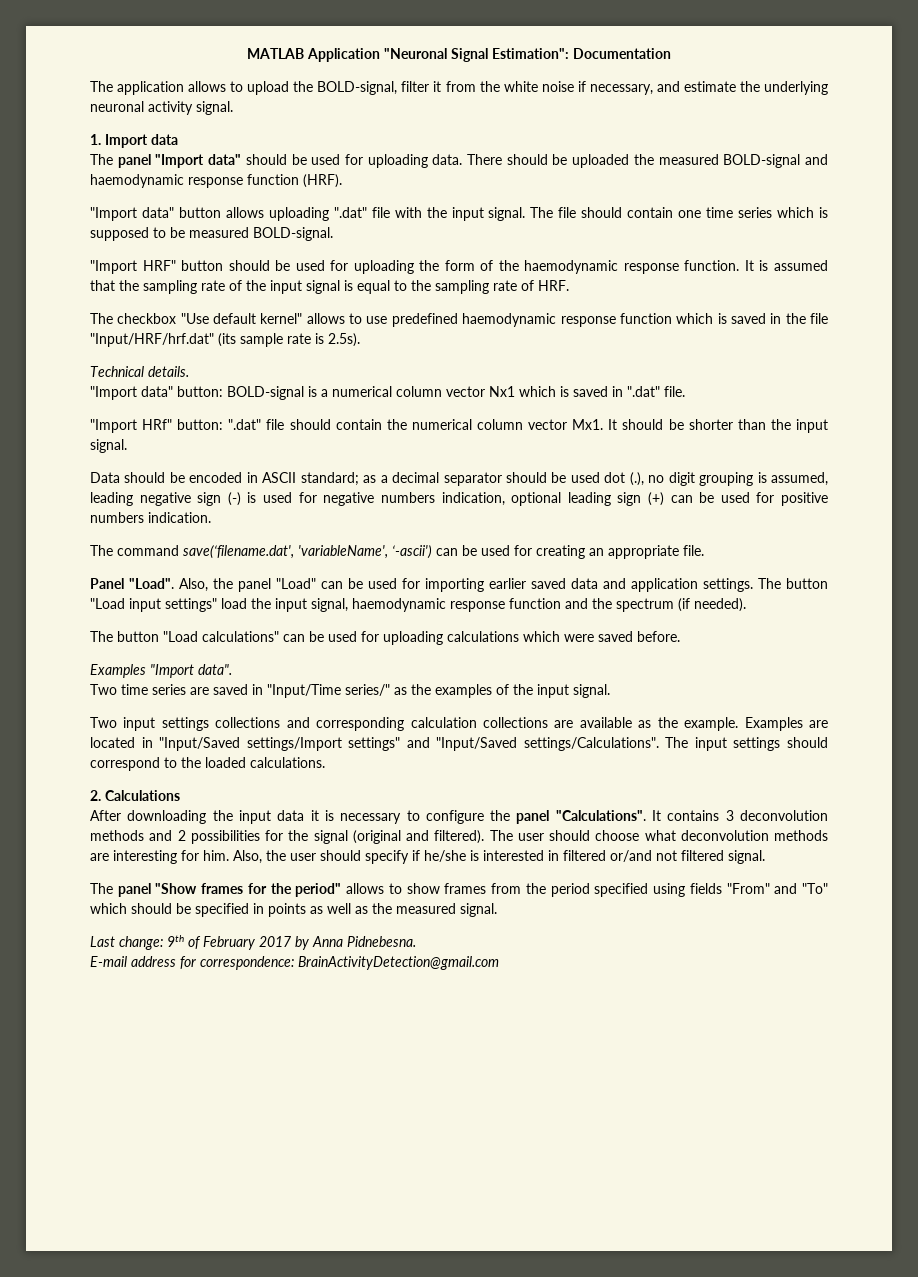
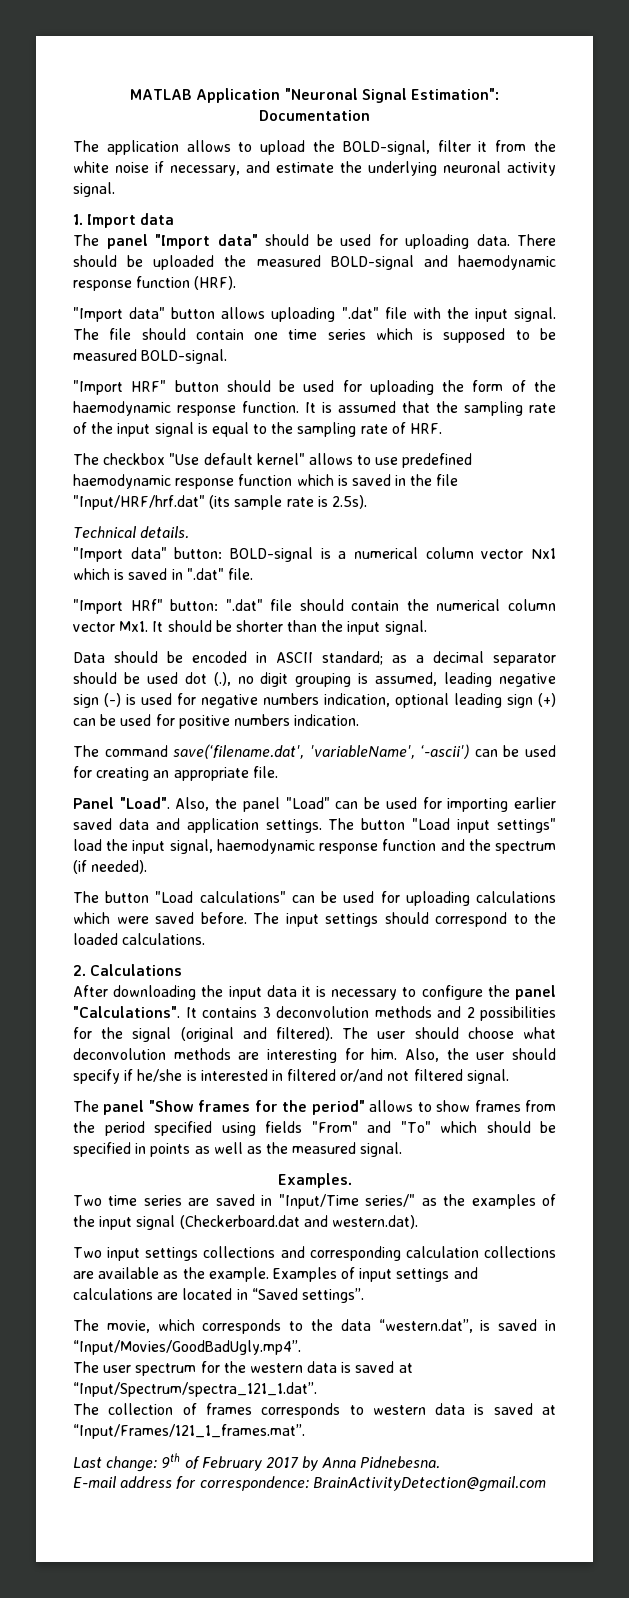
- The button "Load calculations" can be used for uploading calculations which were saved before.
- Examples "Import data".
- Two time series are saved in "Input/Time series/" as the examples of the input signal.
- Two input settings collections and corresponding calculation collections are available as the example. Examples are located in "Input/Saved settings/Import settings" and "Input/Saved settings/Calculations". The input settings should correspond to the loaded calculations.
+ The button "Load calculations" can be used for uploading calculations which were saved before. The input settings should correspond to the loaded calculations.
+ Examples.
+ Two time series are saved in "Input/Time series/" as the examples of the input signal (Checkerboard.dat and western.dat).
+ Two input settings collections and corresponding calculation collections are available as the example. Examples of input settings and calculations are located in “Saved settings”.
+ The movie, which corresponds to the data “western.dat”, is saved in “Input/Movies/GoodBadUgly.mp4”.
+ The user spectrum for the western data is saved at “Input/Spectrum/spectra_121_1.dat”.
+ The collection of frames corresponds to western data is saved at “Input/Frames/121_1_frames.mat”.

